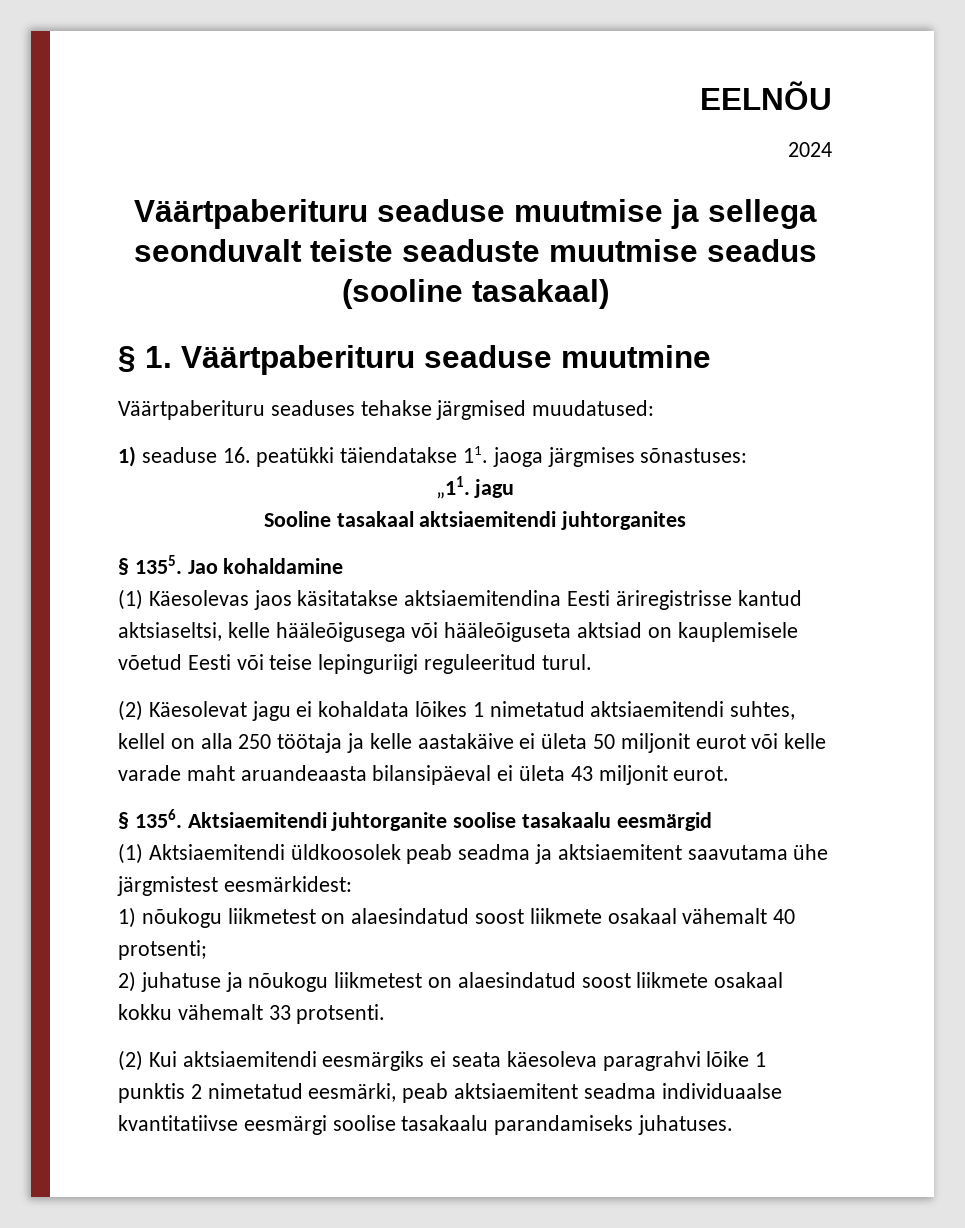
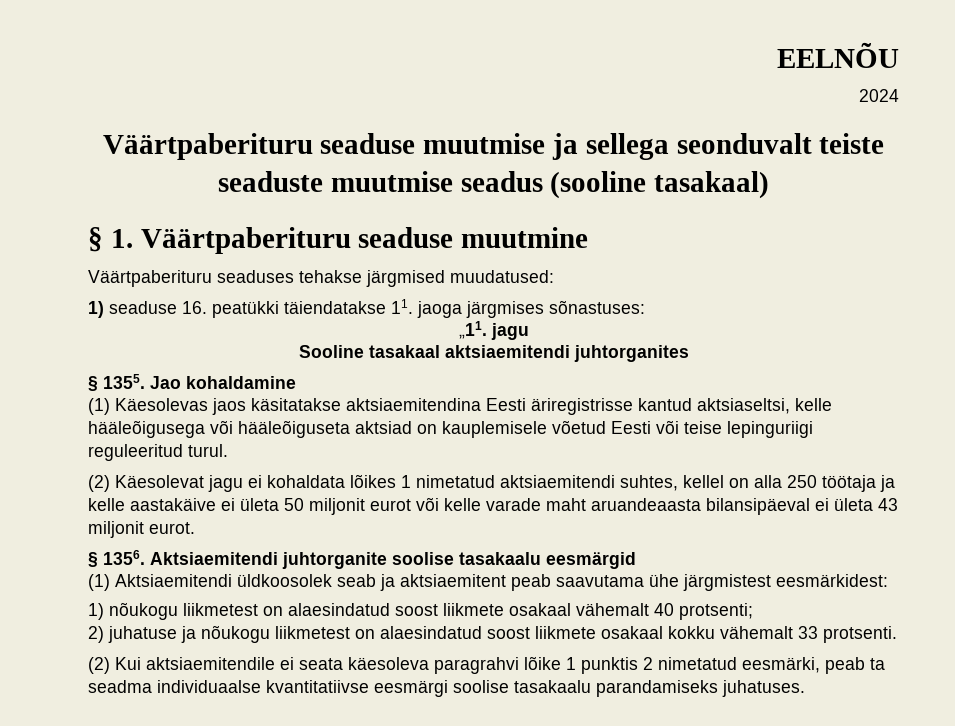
- (1) Aktsiaemitendi üldkoosolek peab seadma ja aktsiaemitent saavutama ühe järgmistest eesmärkidest:
+ (1) Aktsiaemitendi üldkoosolek seab ja aktsiaemitent peab saavutama ühe järgmistest eesmärkidest:
- (2) Kui aktsiaemitendi eesmärgiks ei seata käesoleva paragrahvi lõike 1 punktis 2 nimetatud eesmärki, peab aktsiaemitent seadma individuaalse kvantitatiivse eesmärgi soolise tasakaalu parandamiseks juhatuses.
+ (2) Kui aktsiaemitendile ei seata käesoleva paragrahvi lõike 1 punktis 2 nimetatud eesmärki, peab ta seadma individuaalse kvantitatiivse eesmärgi soolise tasakaalu parandamiseks juhatuses.

